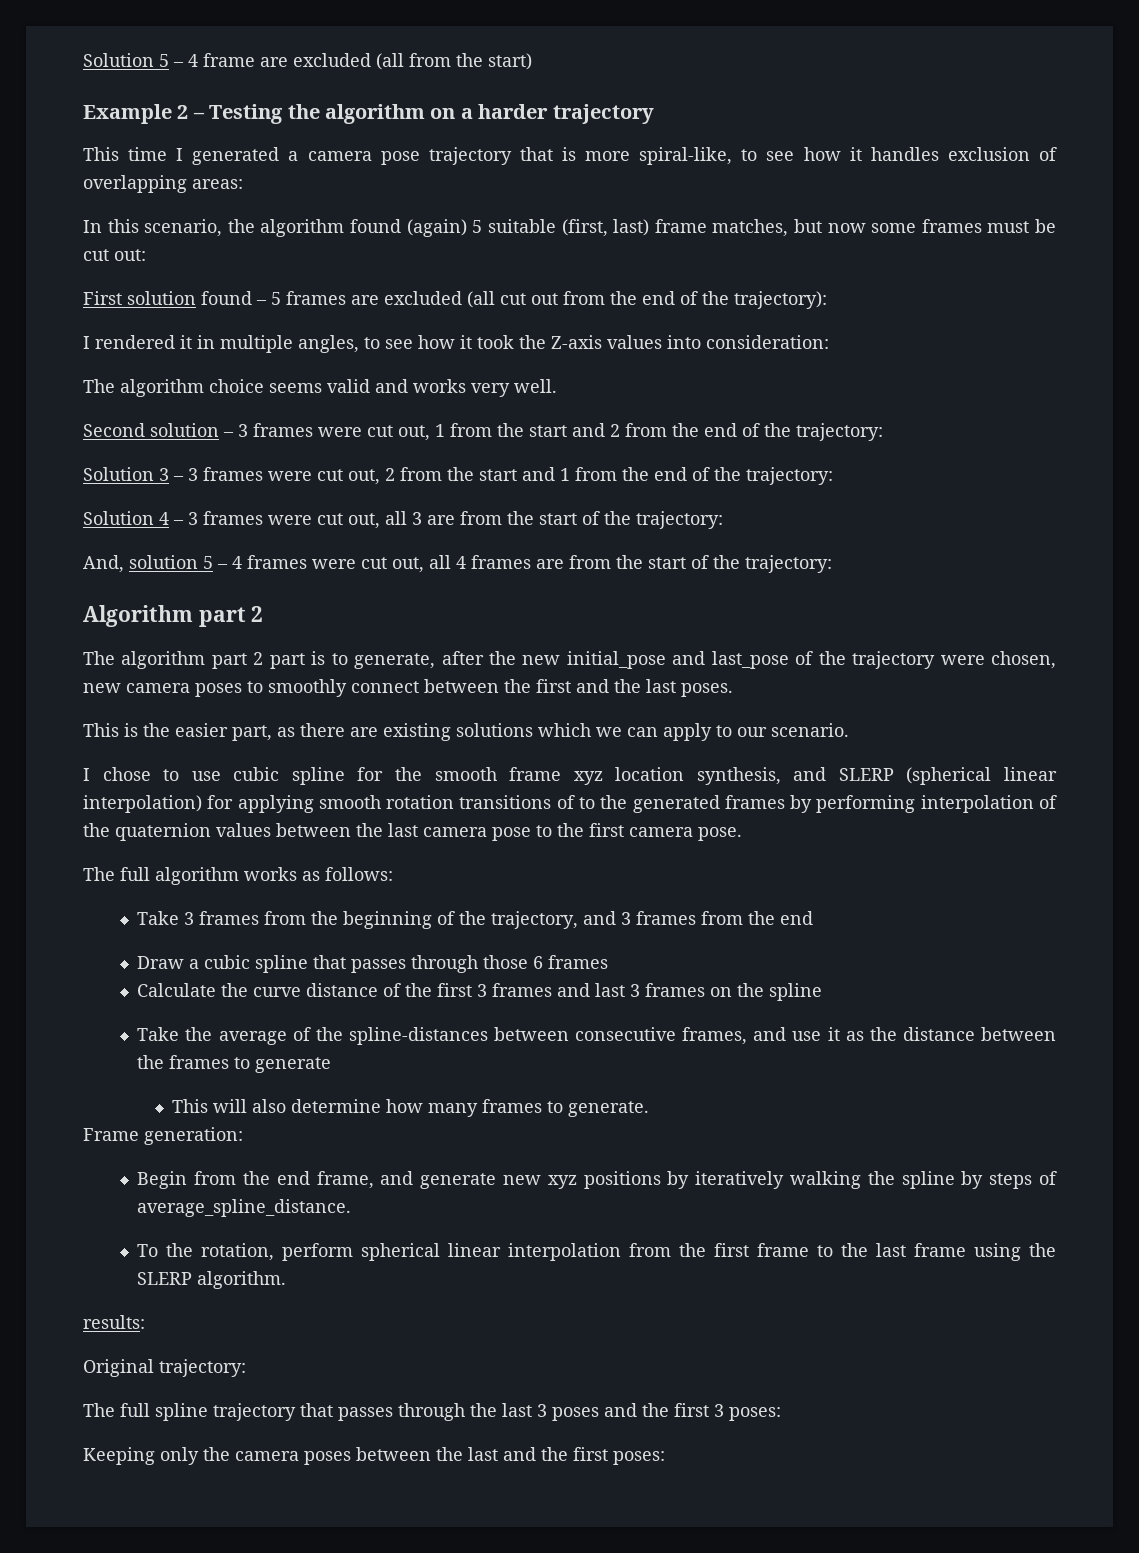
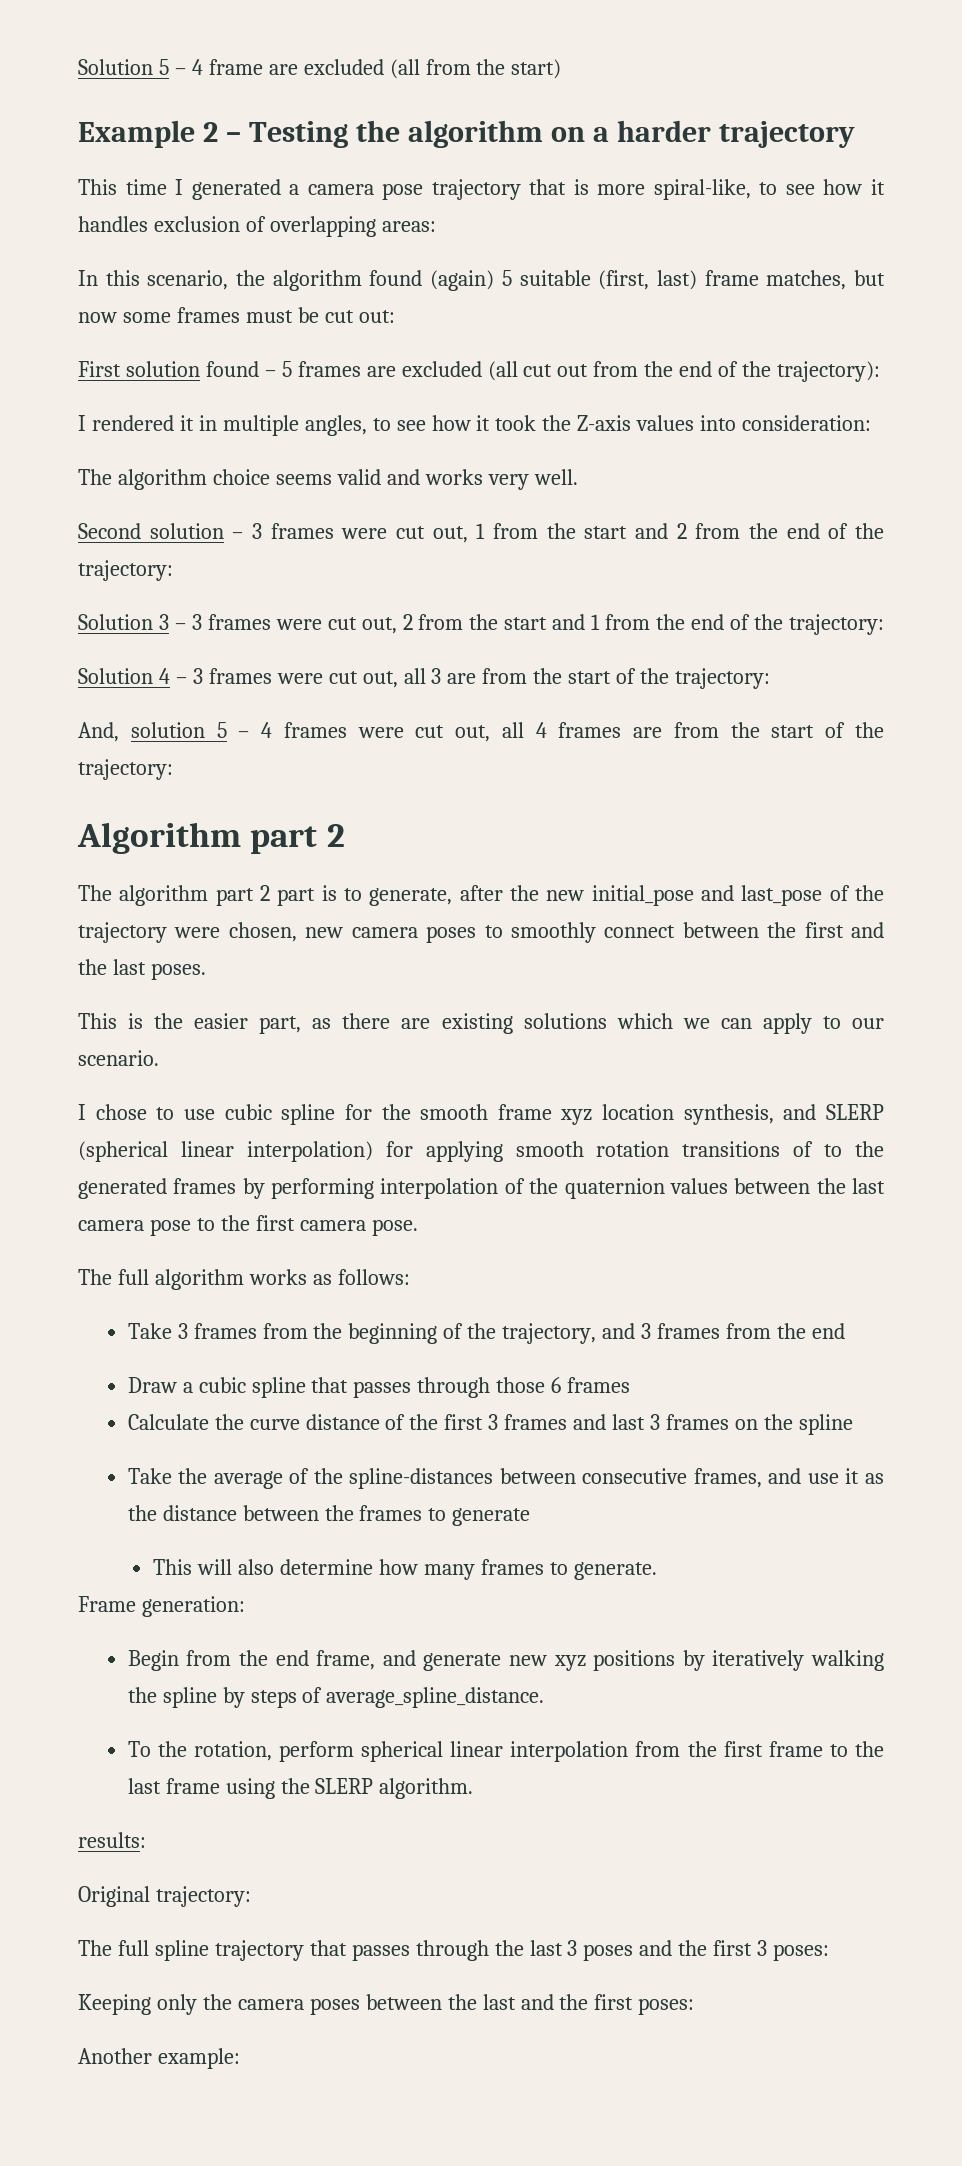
+ Another example:

